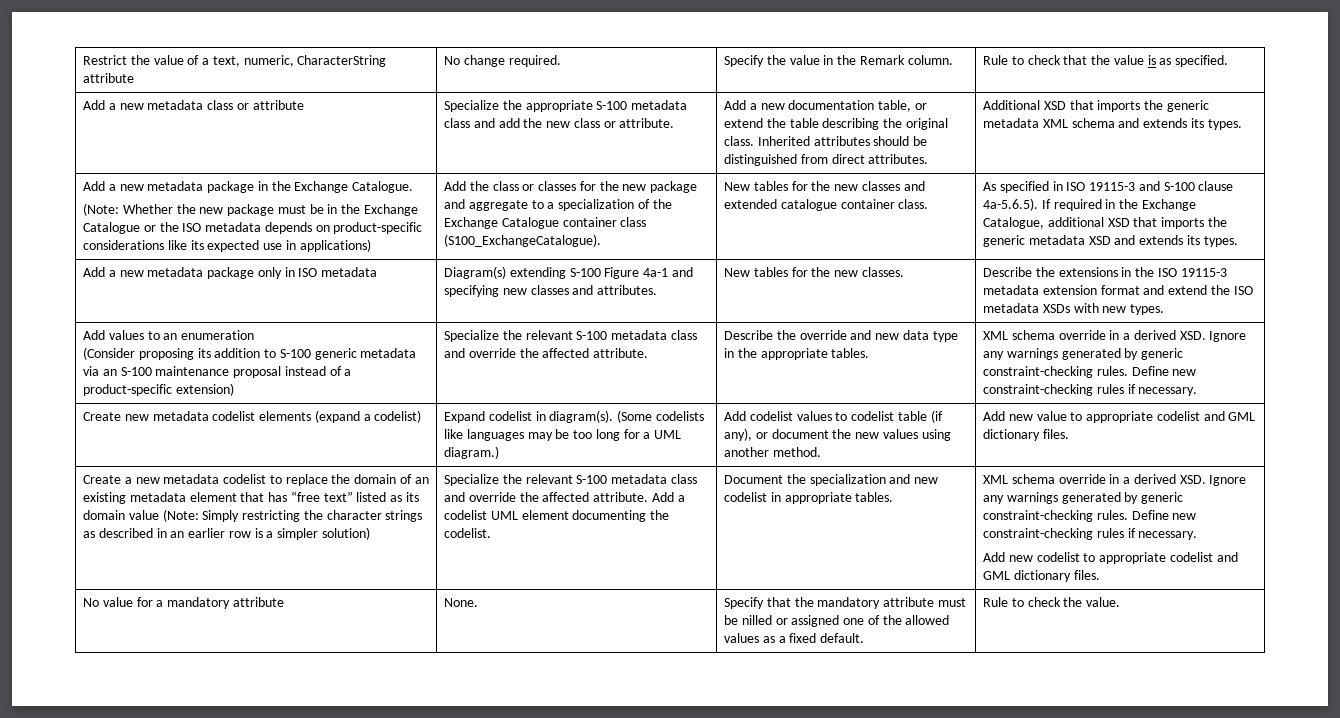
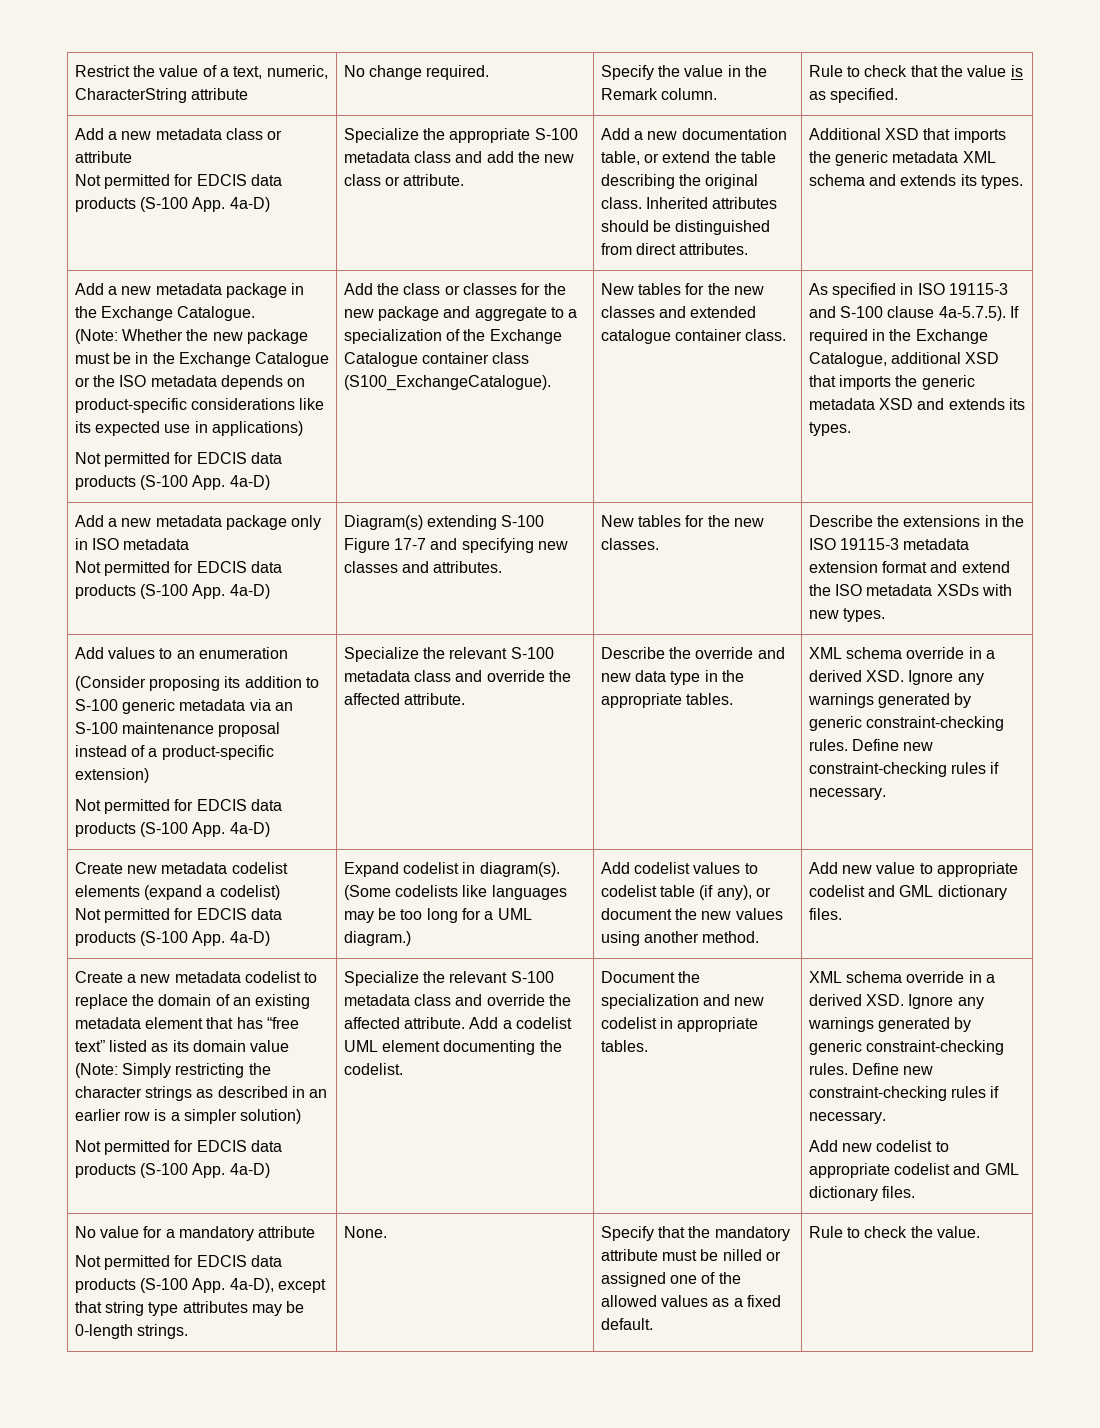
  Add a new metadata class or attribute
+ Not permitted for EDCIS data products (S-100 App. 4a-D)
  (Note: Whether the new package must be in the Exchange Catalogue or the ISO metadata depends on product-specific considerations like its expected use in applications)
+ Not permitted for EDCIS data products (S-100 App. 4a-D)
- As specified in ISO 19115-3 and S-100 clause 4a-5.6.5). If required in the Exchange Catalogue, additional XSD that imports the generic metadata XSD and extends its types.
+ As specified in ISO 19115-3 and S-100 clause 4a-5.7.5). If required in the Exchange Catalogue, additional XSD that imports the generic metadata XSD and extends its types.
  Add a new metadata package only in ISO metadata
+ Not permitted for EDCIS data products (S-100 App. 4a-D)
- Diagram(s) extending S-100 Figure 4a-1 and specifying new classes and attributes.
+ Diagram(s) extending S-100 Figure 17-7 and specifying new classes and attributes.
  (Consider proposing its addition to S-100 generic metadata via an S-100 maintenance proposal instead of a product-specific extension)
+ Not permitted for EDCIS data products (S-100 App. 4a-D)
  Create new metadata codelist elements (expand a codelist)
+ Not permitted for EDCIS data products (S-100 App. 4a-D)
  Create a new metadata codelist to replace the domain of an existing metadata element that has “free text” listed as its domain value (Note: Simply restricting the character strings as described in an earlier row is a simpler solution)
+ Not permitted for EDCIS data products (S-100 App. 4a-D)
+ Not permitted for EDCIS data products (S-100 App. 4a-D), except that string type attributes may be 0-length strings.

